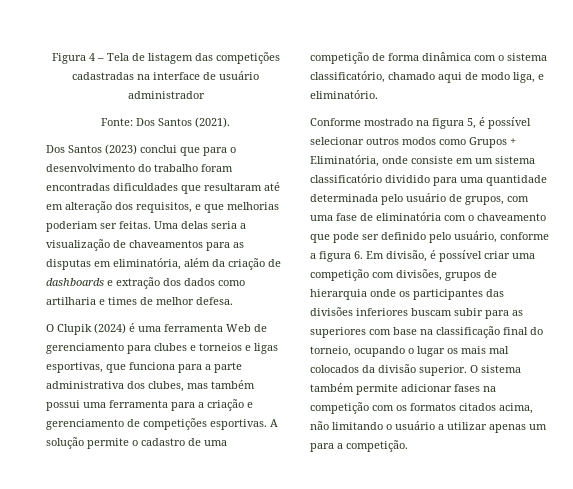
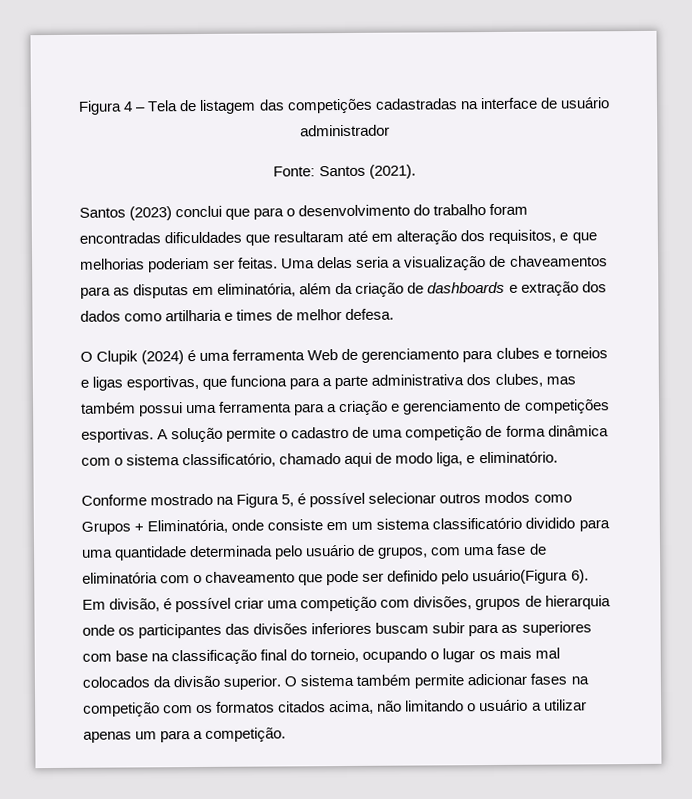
- Fonte: Dos Santos (2021).
+ Fonte: Santos (2021).
- Dos Santos (2023) conclui que para o desenvolvimento do trabalho foram encontradas dificuldades que resultaram até em alteração dos requisitos, e que melhorias poderiam ser feitas.
+ Santos (2023) conclui que para o desenvolvimento do trabalho foram encontradas dificuldades que resultaram até em alteração dos requisitos, e que melhorias poderiam ser feitas.
- Conforme mostrado na figura 5, é possível selecionar outros modos como Grupos + Eliminatória, onde consiste em um sistema classificatório dividido para uma quantidade determinada pelo usuário de grupos, com uma fase de eliminatória com o chaveamento que pode ser definido pelo usuário, conforme a figura 6. Em divisão, é possível criar uma competição com divisões, grupos de hierarquia onde os participantes das divisões inferiores buscam subir para as superiores com base na classificação final do torneio, ocupando o lugar os mais mal colocados da divisão superior.
+ Conforme mostrado na Figura 5, é possível selecionar outros modos como Grupos + Eliminatória, onde consiste em um sistema classificatório dividido para uma quantidade determinada pelo usuário de grupos, com uma fase de eliminatória com o chaveamento que pode ser definido pelo usuário(Figura 6). Em divisão, é possível criar uma competição com divisões, grupos de hierarquia onde os participantes das divisões inferiores buscam subir para as superiores com base na classificação final do torneio, ocupando o lugar os mais mal colocados da divisão superior.

